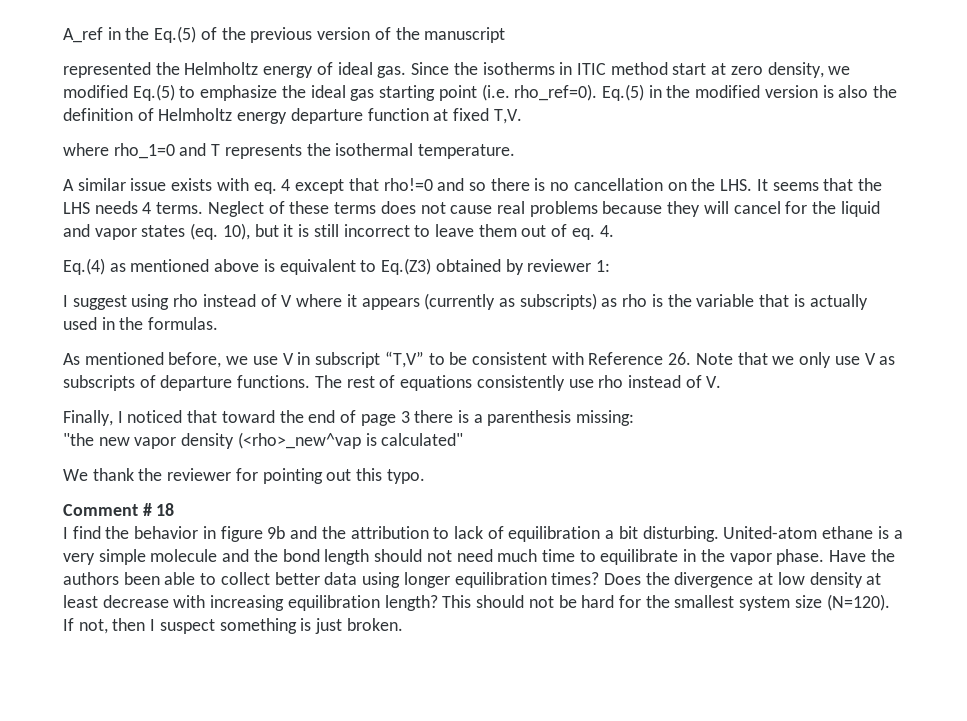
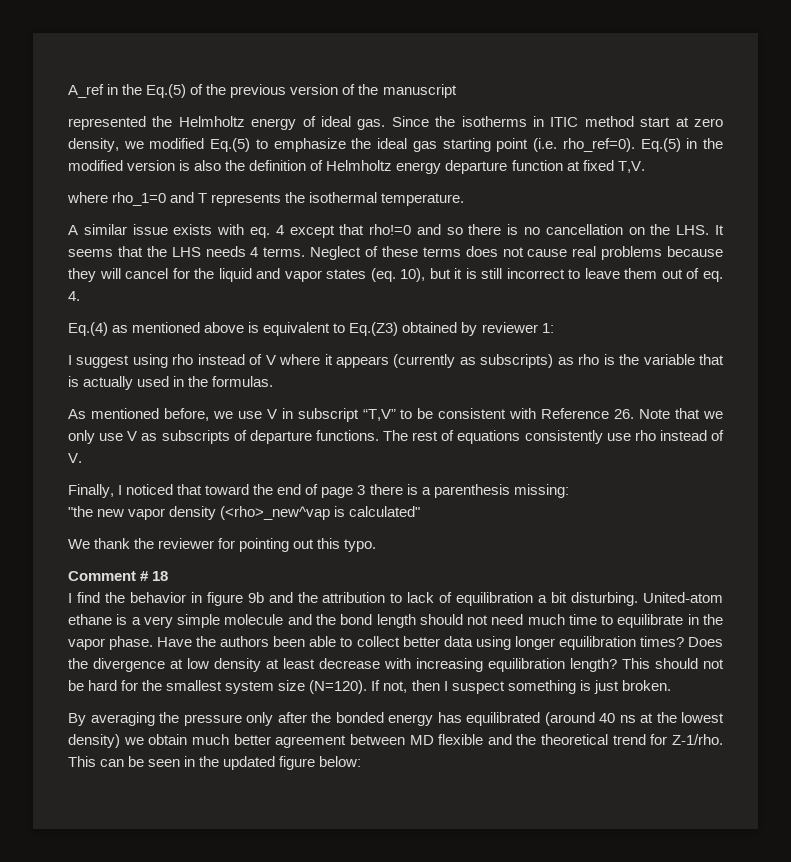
+ By averaging the pressure only after the bonded energy has equilibrated (around 40 ns at the lowest density) we obtain much better agreement between MD flexible and the theoretical trend for Z-1/rho. This can be seen in the updated figure below:

